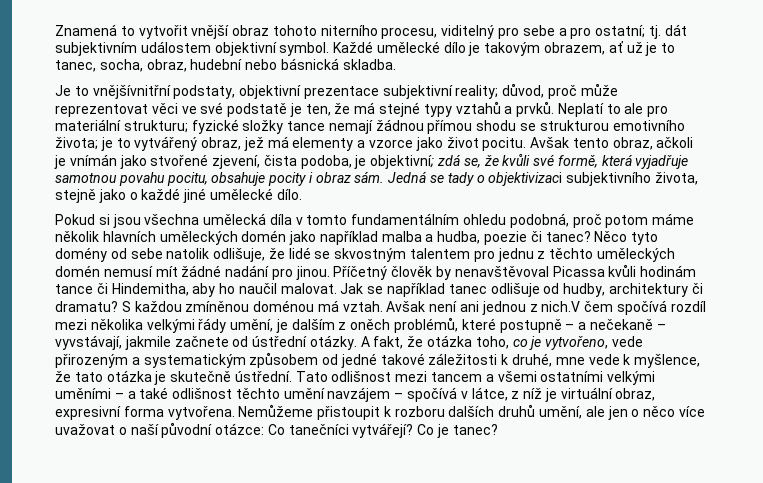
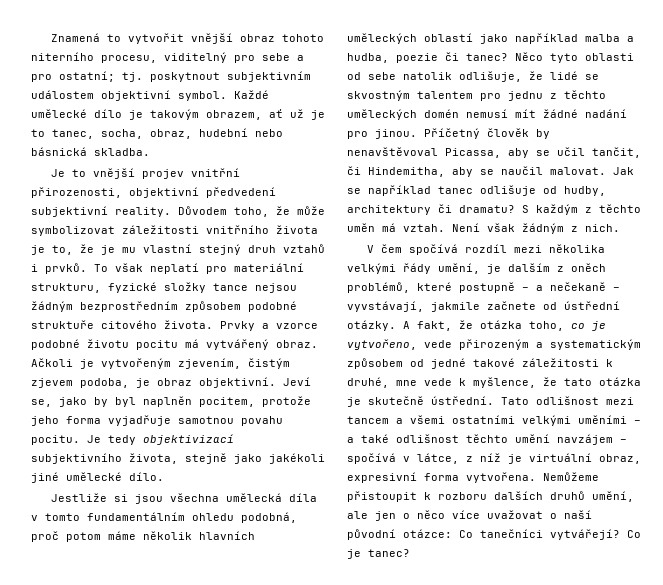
- Znamená to vytvořit vnější obraz tohoto niterního procesu, viditelný pro sebe a pro ostatní; tj. dát subjektivním událostem objektivní symbol.
+ Znamená to vytvořit vnější obraz tohoto niterního procesu, viditelný pro sebe a pro ostatní; tj. poskytnout subjektivním událostem objektivní symbol.
- Je to vnějšívnitřní podstaty, objektivní prezentace subjektivní reality; důvod, proč může reprezentovat věci ve své podstatě je ten, že má stejné typy vztahů a prvků. Neplatí to ale pro materiální strukturu; fyzické složky tance nemají žádnou přímou shodu se strukturou emotivního života; je to vytvářený obraz, jež má elementy a vzorce jako život pocitu. Avšak tento obraz, ačkoli je vnímán jako stvořené zjevení, čista podoba, je objektivní; zdá se, že kvůli své formě, která vyjadřuje samotnou povahu pocitu, obsahuje pocity i obraz sám. Jedná se tady o objektivizaci subjektivního života, stejně jako o každé jiné umělecké dílo.
+ Je to vnější projev vnitřní přirozenosti, objektivní předvedení subjektivní reality. Důvodem toho, že může symbolizovat záležitosti vnitřního života je to, že je mu vlastní stejný druh vztahů i prvků. To však neplatí pro materiální strukturu, fyzické složky tance nejsou žádným bezprostředním způsobem podobné struktuře citového života. Prvky a vzorce podobné životu pocitu má vytvářený obraz. Ačkoli je vytvořeným zjevením, čistým zjevem podoba, je obraz objektivní. Jeví se, jako by byl naplněn pocitem, protože jeho forma vyjadřuje samotnou povahu pocitu. Je tedy objektivizací subjektivního života, stejně jako jakékoli jiné umělecké dílo.
- Pokud si jsou všechna umělecká díla v tomto fundamentálním ohledu podobná, proč potom máme několik hlavních uměleckých domén jako například malba a hudba, poezie či tanec?
+ Jestliže si jsou všechna umělecká díla v tomto fundamentálním ohledu podobná, proč potom máme několik hlavních uměleckých oblastí jako například malba a hudba, poezie či tanec?
- Něco tyto domény od sebe natolik odlišuje, že lidé se skvostným talentem pro jednu z těchto uměleckých domén nemusí mít žádné nadání pro jinou.
+ Něco tyto oblasti od sebe natolik odlišuje, že lidé se skvostným talentem pro jednu z těchto uměleckých domén nemusí mít žádné nadání pro jinou.
- Příčetný člověk by nenavštěvoval Picassa kvůli hodinám tance či Hindemitha, aby ho naučil malovat.
+ Příčetný člověk by nenavštěvoval Picassa, aby se učil tančit, či Hindemitha, aby se naučil malovat.
- S každou zmíněnou doménou má vztah. Avšak není ani jednou z nich.V čem spočívá rozdíl mezi několika velkými řády umění, je dalším z oněch problémů, které postupně – a nečekaně – vyvstávají, jakmile začnete od ústřední otázky.
+ S každým z těchto uměn má vztah. Není však žádným z nich.
+ V čem spočívá rozdíl mezi několika velkými řády umění, je dalším z oněch problémů, které postupně – a nečekaně – vyvstávají, jakmile začnete od ústřední otázky.

